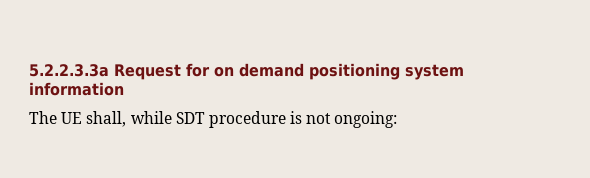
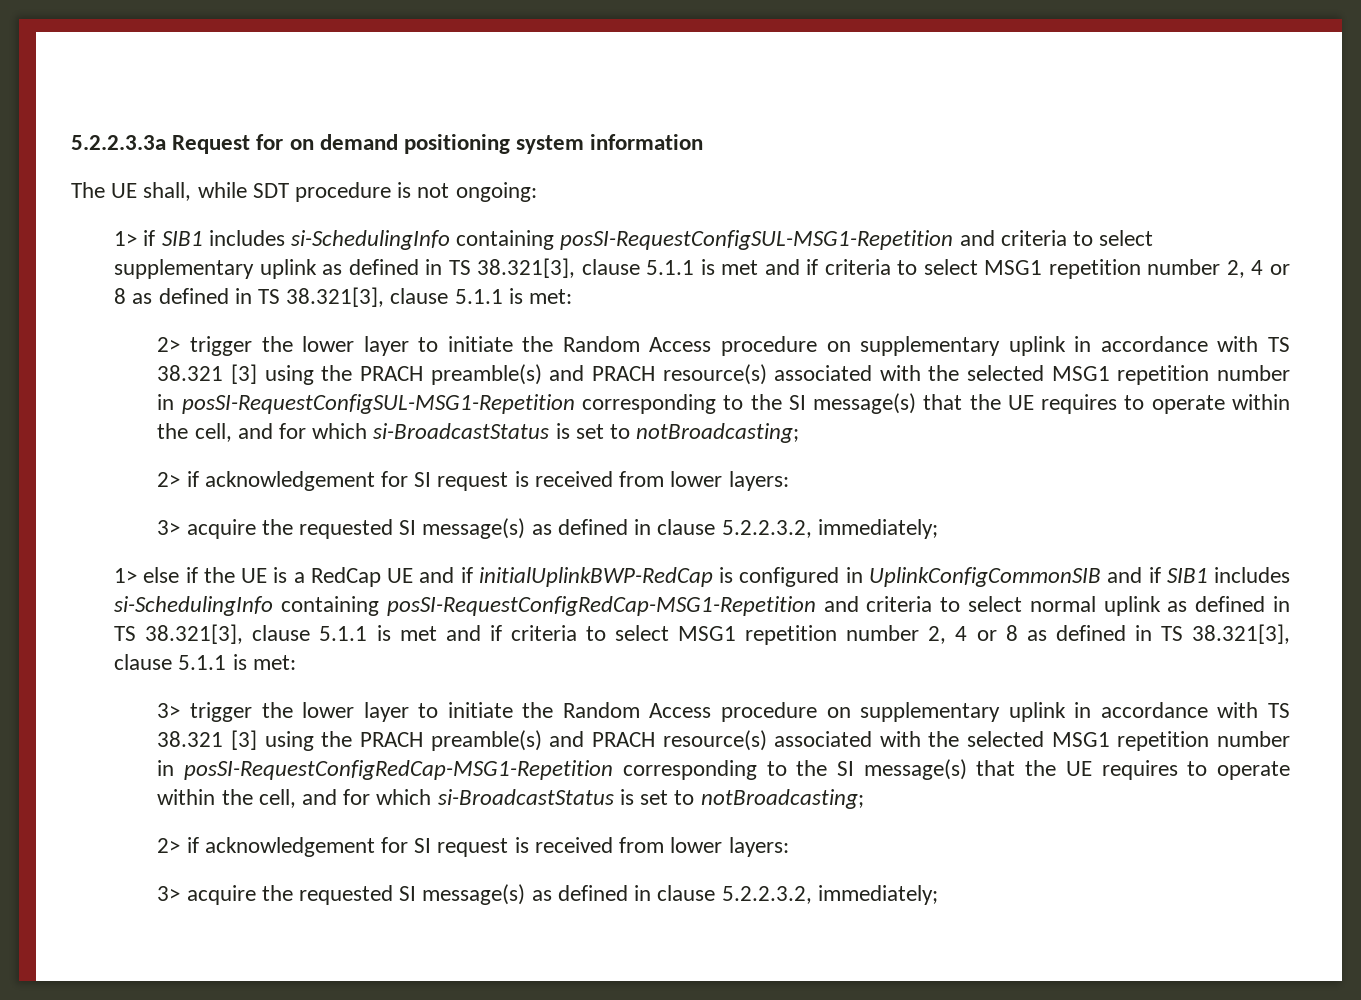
+ 1> if SIB1 includes si-SchedulingInfo containing posSI-RequestConfigSUL-MSG1-Repetition and criteria to select supplementary uplink as defined in TS 38.321[3], clause 5.1.1 is met and if criteria to select MSG1 repetition number 2, 4 or 8 as defined in TS 38.321[3], clause 5.1.1 is met:
+ 2> trigger the lower layer to initiate the Random Access procedure on supplementary uplink in accordance with TS 38.321 [3] using the PRACH preamble(s) and PRACH resource(s) associated with the selected MSG1 repetition number in posSI-RequestConfigSUL-MSG1-Repetition corresponding to the SI message(s) that the UE requires to operate within the cell, and for which si-BroadcastStatus is set to notBroadcasting;
+ 2> if acknowledgement for SI request is received from lower layers:
+ 3> acquire the requested SI message(s) as defined in clause 5.2.2.3.2, immediately;
+ 1> else if the UE is a RedCap UE and if initialUplinkBWP-RedCap is configured in UplinkConfigCommonSIB and if SIB1 includes si-SchedulingInfo containing posSI-RequestConfigRedCap-MSG1-Repetition and criteria to select normal uplink as defined in TS 38.321[3], clause 5.1.1 is met and if criteria to select MSG1 repetition number 2, 4 or 8 as defined in TS 38.321[3], clause 5.1.1 is met:
+ 3> trigger the lower layer to initiate the Random Access procedure on supplementary uplink in accordance with TS 38.321 [3] using the PRACH preamble(s) and PRACH resource(s) associated with the selected MSG1 repetition number in posSI-RequestConfigRedCap-MSG1-Repetition corresponding to the SI message(s) that the UE requires to operate within the cell, and for which si-BroadcastStatus is set to notBroadcasting;
+ 2> if acknowledgement for SI request is received from lower layers:
+ 3> acquire the requested SI message(s) as defined in clause 5.2.2.3.2, immediately;

